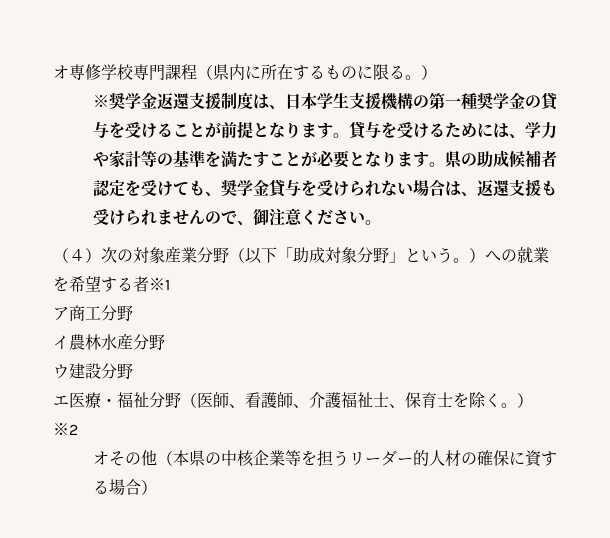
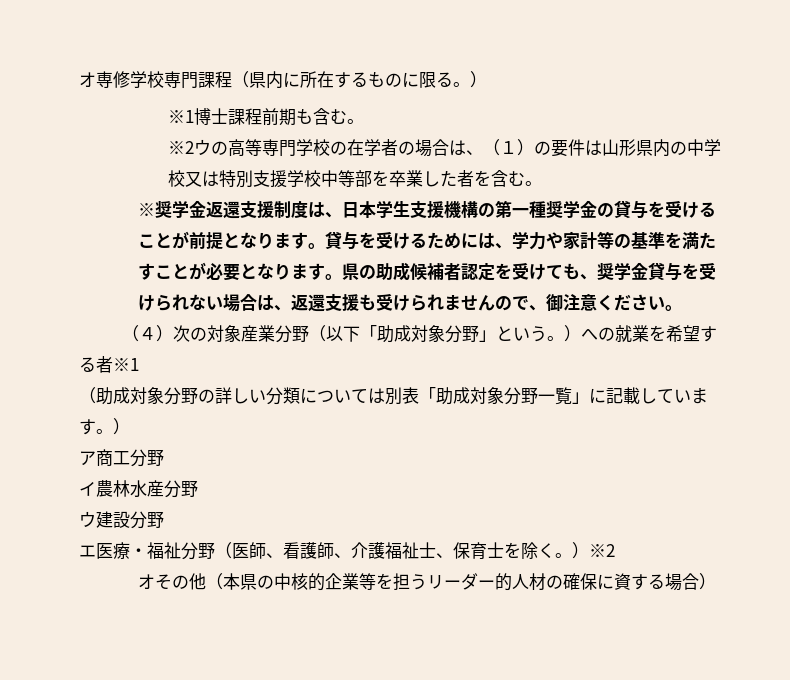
+ ※1博士課程前期も含む。
+ ※2ウの高等専門学校の在学者の場合は、（１）の要件は山形県内の中学校又は特別支援学校中等部を卒業した者を含む。
+ （助成対象分野の詳しい分類については別表「助成対象分野一覧」に記載しています。）
- オその他（本県の中核企業等を担うリーダー的人材の確保に資する場合）
+ オその他（本県の中核的企業等を担うリーダー的人材の確保に資する場合）

